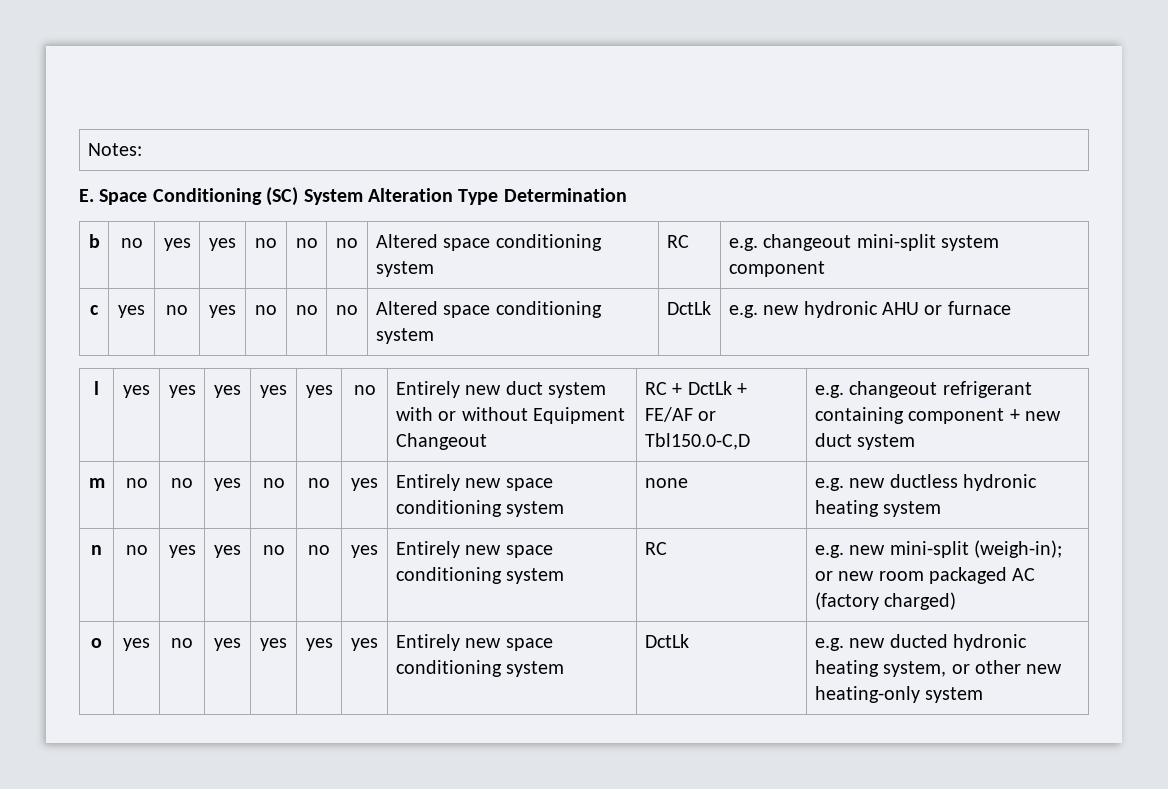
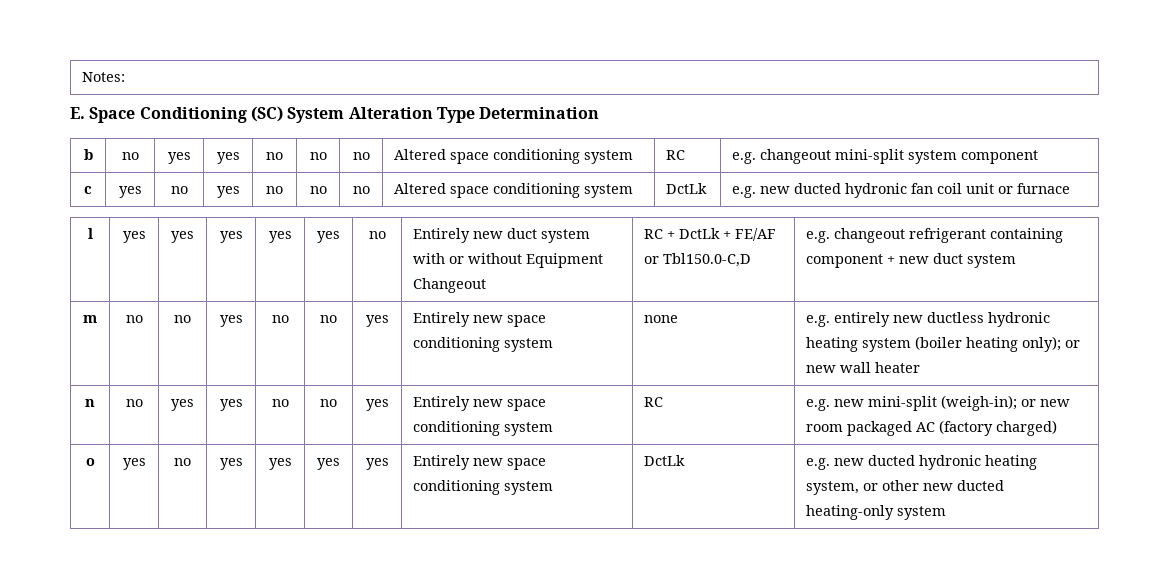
- c | yes | no | yes | no | no | no | Altered space conditioning system | DctLk | e.g. new hydronic AHU or furnace
+ c | yes | no | yes | no | no | no | Altered space conditioning system | DctLk | e.g. new ducted hydronic fan coil unit or furnace
- m | no | no | yes | no | no | yes | Entirely new space conditioning system | none | e.g. new ductless hydronic heating system
+ m | no | no | yes | no | no | yes | Entirely new space conditioning system | none | e.g. entirely new ductless hydronic heating system (boiler heating only); or new wall heater
- o | yes | no | yes | yes | yes | yes | Entirely new space conditioning system | DctLk | e.g. new ducted hydronic heating system, or other new heating-only system
+ o | yes | no | yes | yes | yes | yes | Entirely new space conditioning system | DctLk | e.g. new ducted hydronic heating system, or other new ducted heating-only system

